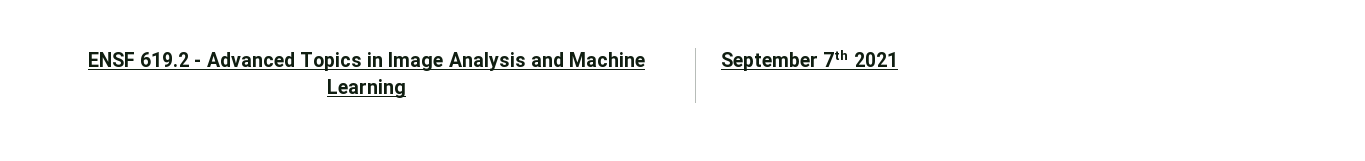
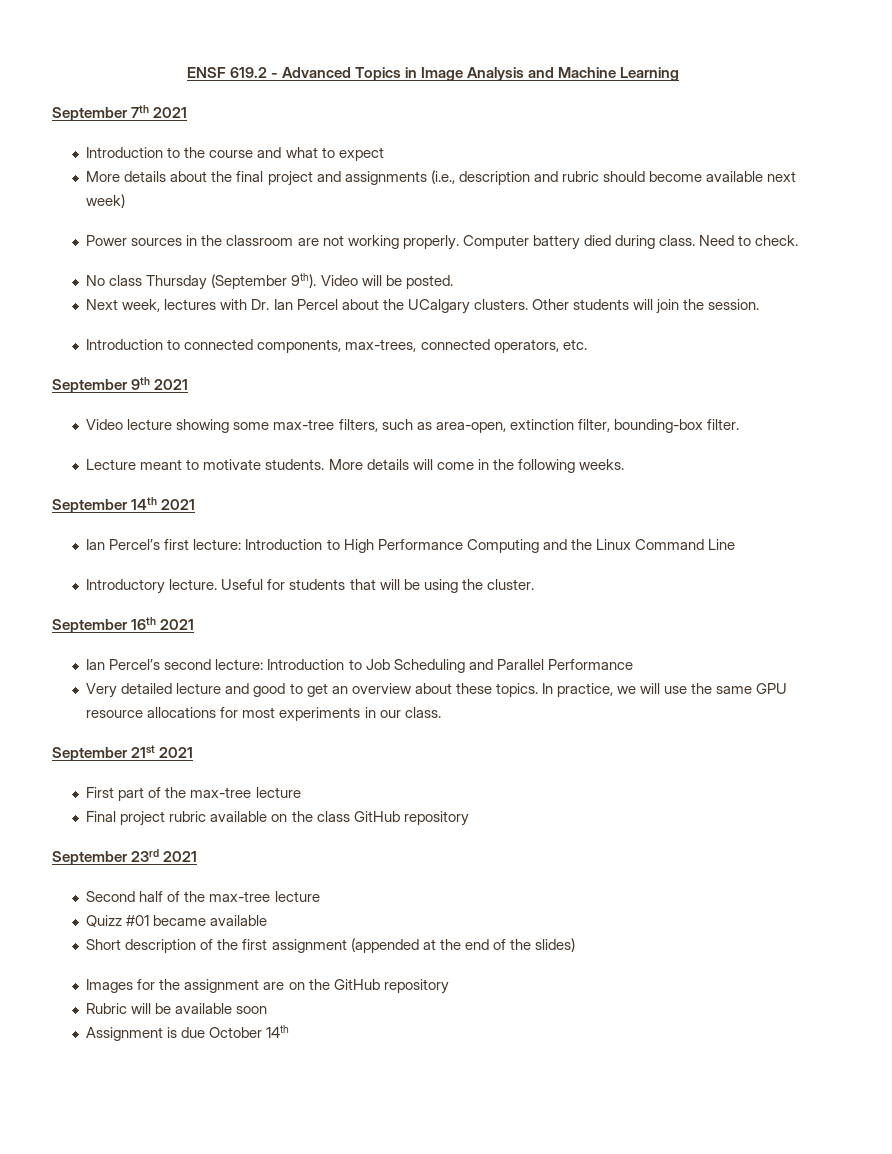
+ Introduction to the course and what to expect
+ More details about the final project and assignments (i.e., description and rubric should become available next week)
+ Power sources in the classroom are not working properly. Computer battery died during class. Need to check.
+ No class Thursday (September 9th). Video will be posted.
+ Next week, lectures with Dr. Ian Percel about the UCalgary clusters. Other students will join the session.
+ Introduction to connected components, max-trees, connected operators, etc.
+ September 9th 2021
+ Video lecture showing some max-tree filters, such as area-open, extinction filter, bounding-box filter.
+ Lecture meant to motivate students. More details will come in the following weeks.
+ September 14th 2021
+ Ian Percel’s first lecture: Introduction to High Performance Computing and the Linux Command Line
+ Introductory lecture. Useful for students that will be using the cluster.
+ September 16th 2021
+ Ian Percel’s second lecture: Introduction to Job Scheduling and Parallel Performance
+ Very detailed lecture and good to get an overview about these topics. In practice, we will use the same GPU resource allocations for most experiments in our class.
+ September 21st 2021
+ First part of the max-tree lecture
+ Final project rubric available on the class GitHub repository
+ September 23rd 2021
+ Second half of the max-tree lecture
+ Quizz #01 became available
+ Short description of the first assignment (appended at the end of the slides)
+ Images for the assignment are on the GitHub repository
+ Rubric will be available soon
+ Assignment is due October 14th

